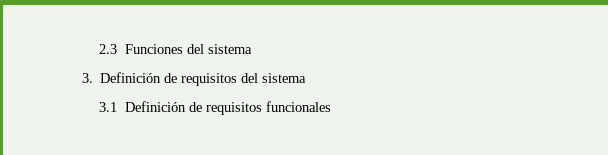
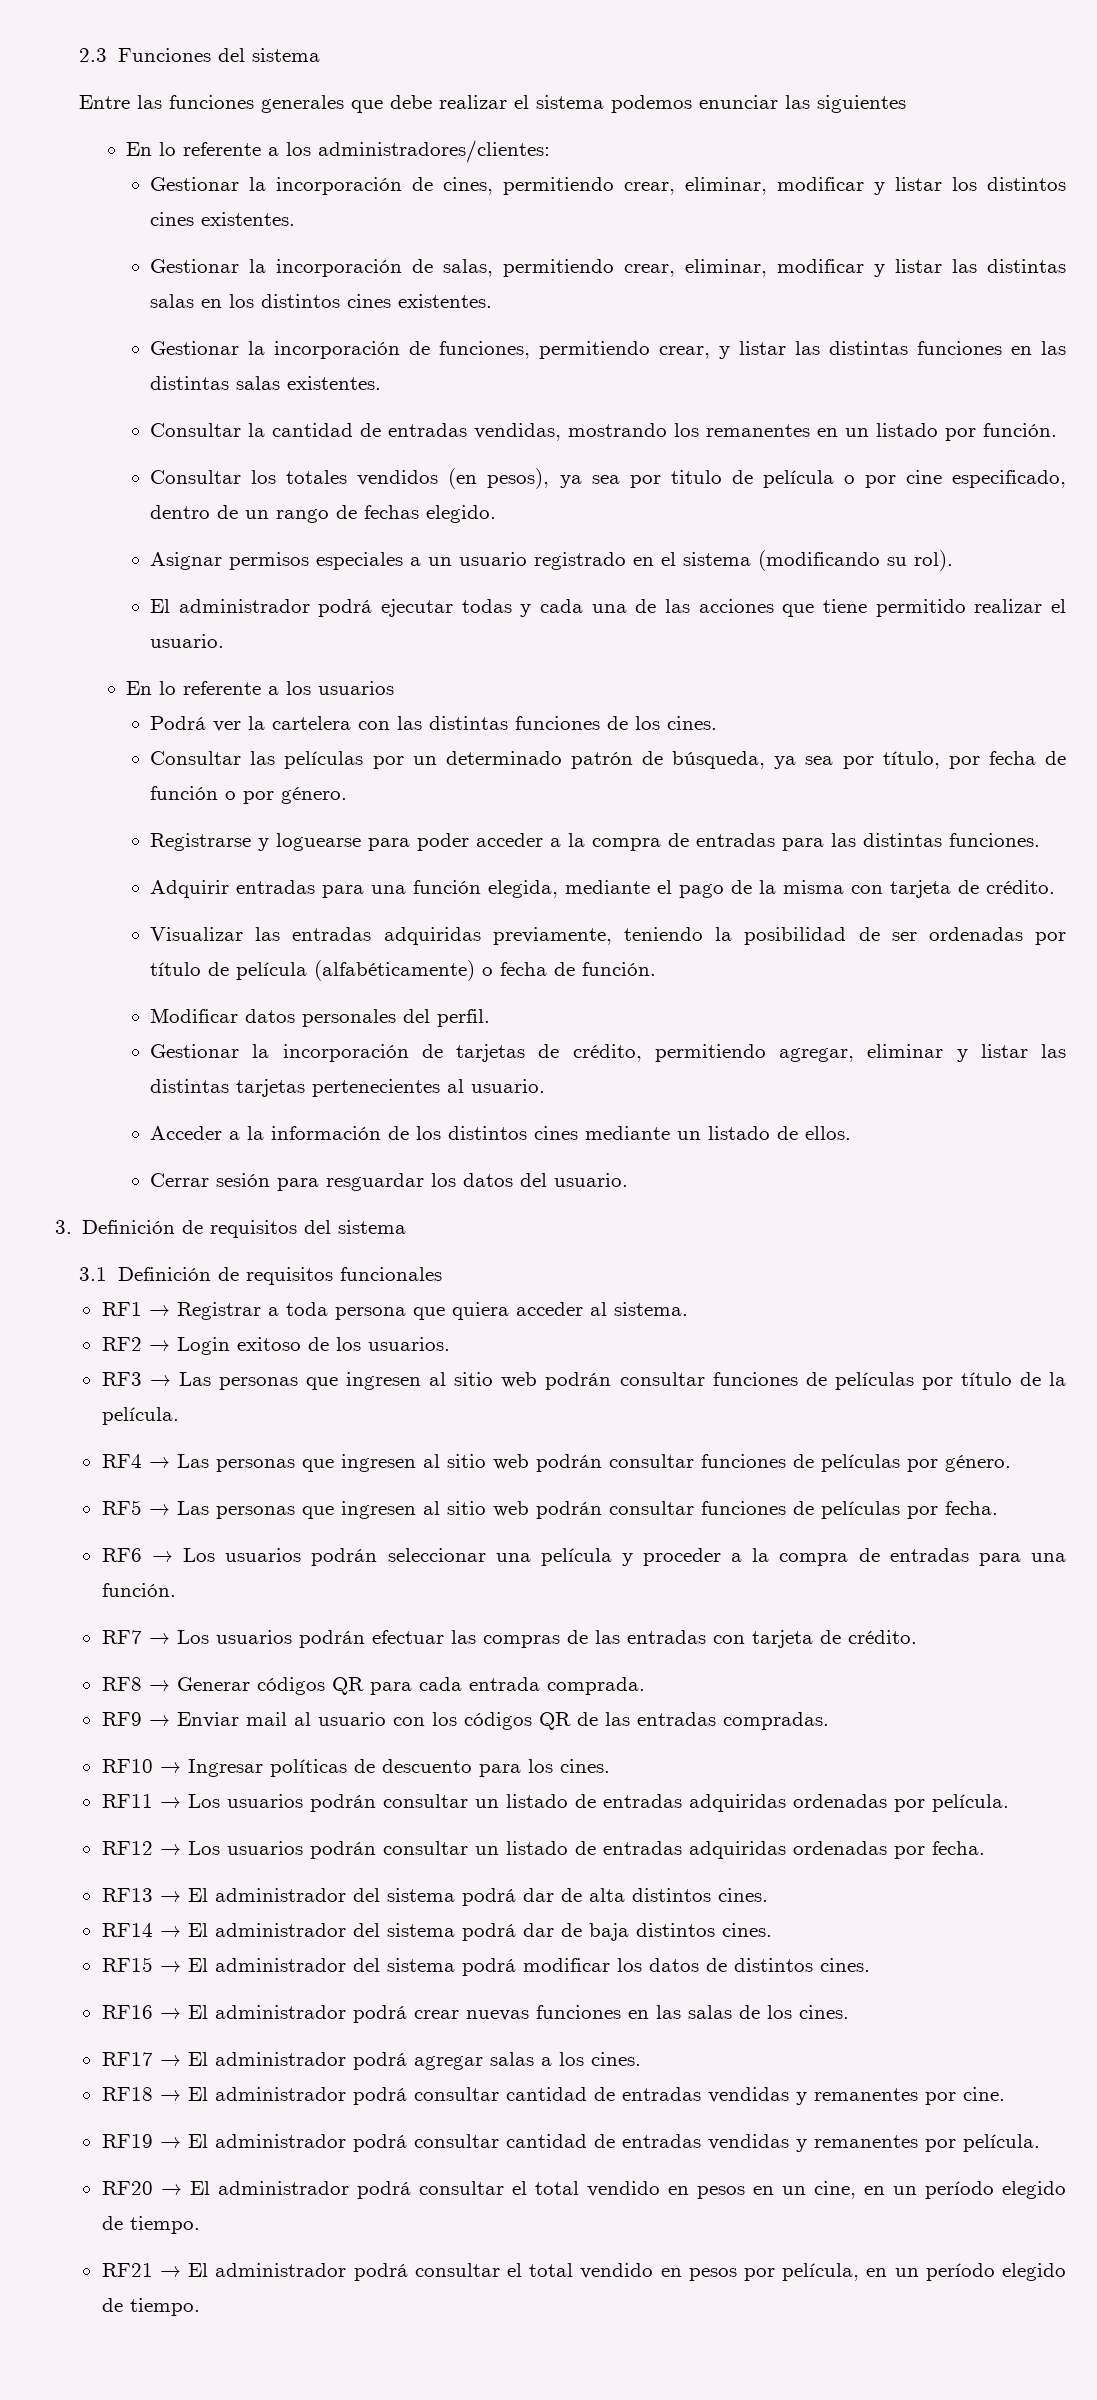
+ Entre las funciones generales que debe realizar el sistema podemos enunciar las siguientes
+ En lo referente a los administradores/clientes:
+ Gestionar la incorporación de cines, permitiendo crear, eliminar, modificar y listar los distintos cines existentes.
+ Gestionar la incorporación de salas, permitiendo crear, eliminar, modificar y listar las distintas salas en los distintos cines existentes.
+ Gestionar la incorporación de funciones, permitiendo crear, y listar las distintas funciones en las distintas salas existentes.
+ Consultar la cantidad de entradas vendidas, mostrando los remanentes en un listado por función.
+ Consultar los totales vendidos (en pesos), ya sea por titulo de película o por cine especificado, dentro de un rango de fechas elegido.
+ Asignar permisos especiales a un usuario registrado en el sistema (modificando su rol).
+ El administrador podrá ejecutar todas y cada una de las acciones que tiene permitido realizar el usuario.
+ En lo referente a los usuarios
+ Podrá ver la cartelera con las distintas funciones de los cines.
+ Consultar las películas por un determinado patrón de búsqueda, ya sea por título, por fecha de función o por género.
+ Registrarse y loguearse para poder acceder a la compra de entradas para las distintas funciones.
+ Adquirir entradas para una función elegida, mediante el pago de la misma con tarjeta de crédito.
+ Visualizar las entradas adquiridas previamente, teniendo la posibilidad de ser ordenadas por título de película (alfabéticamente) o fecha de función.
+ Modificar datos personales del perfil.
+ Gestionar la incorporación de tarjetas de crédito, permitiendo agregar, eliminar y listar las distintas tarjetas pertenecientes al usuario.
+ Acceder a la información de los distintos cines mediante un listado de ellos.
+ Cerrar sesión para resguardar los datos del usuario.
+ RF1 → Registrar a toda persona que quiera acceder al sistema.
+ RF2 → Login exitoso de los usuarios.
+ RF3 → Las personas que ingresen al sitio web podrán consultar funciones de películas por título de la película.
+ RF4 → Las personas que ingresen al sitio web podrán consultar funciones de películas por género.
+ RF5 → Las personas que ingresen al sitio web podrán consultar funciones de películas por fecha.
+ RF6 → Los usuarios podrán seleccionar una película y proceder a la compra de entradas para una función.
+ RF7 → Los usuarios podrán efectuar las compras de las entradas con tarjeta de crédito.
+ RF8 → Generar códigos QR para cada entrada comprada.
+ RF9 → Enviar mail al usuario con los códigos QR de las entradas compradas.
+ RF10 → Ingresar políticas de descuento para los cines.
+ RF11 → Los usuarios podrán consultar un listado de entradas adquiridas ordenadas por película.
+ RF12 → Los usuarios podrán consultar un listado de entradas adquiridas ordenadas por fecha.
+ RF13 → El administrador del sistema podrá dar de alta distintos cines.
+ RF14 → El administrador del sistema podrá dar de baja distintos cines.
+ RF15 → El administrador del sistema podrá modificar los datos de distintos cines.
+ RF16 → El administrador podrá crear nuevas funciones en las salas de los cines.
+ RF17 → El administrador podrá agregar salas a los cines.
+ RF18 → El administrador podrá consultar cantidad de entradas vendidas y remanentes por cine.
+ RF19 → El administrador podrá consultar cantidad de entradas vendidas y remanentes por película.
+ RF20 → El administrador podrá consultar el total vendido en pesos en un cine, en un período elegido de tiempo.
+ RF21 → El administrador podrá consultar el total vendido en pesos por película, en un período elegido de tiempo.

